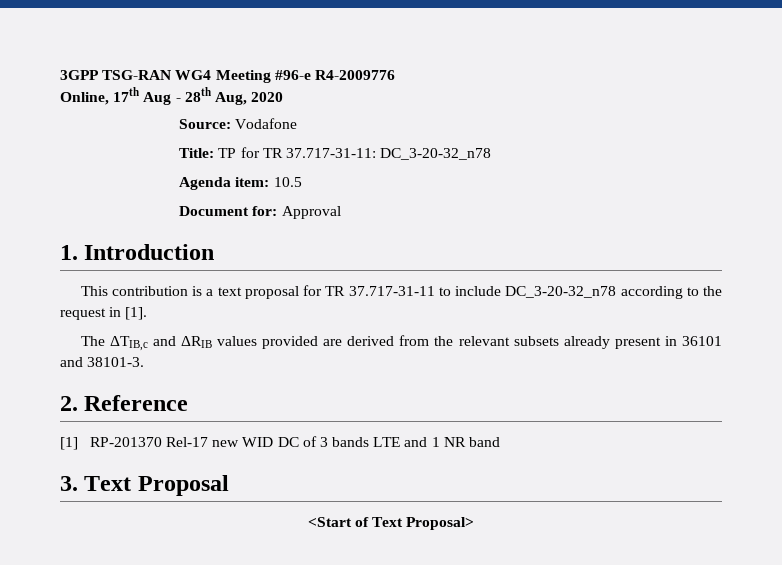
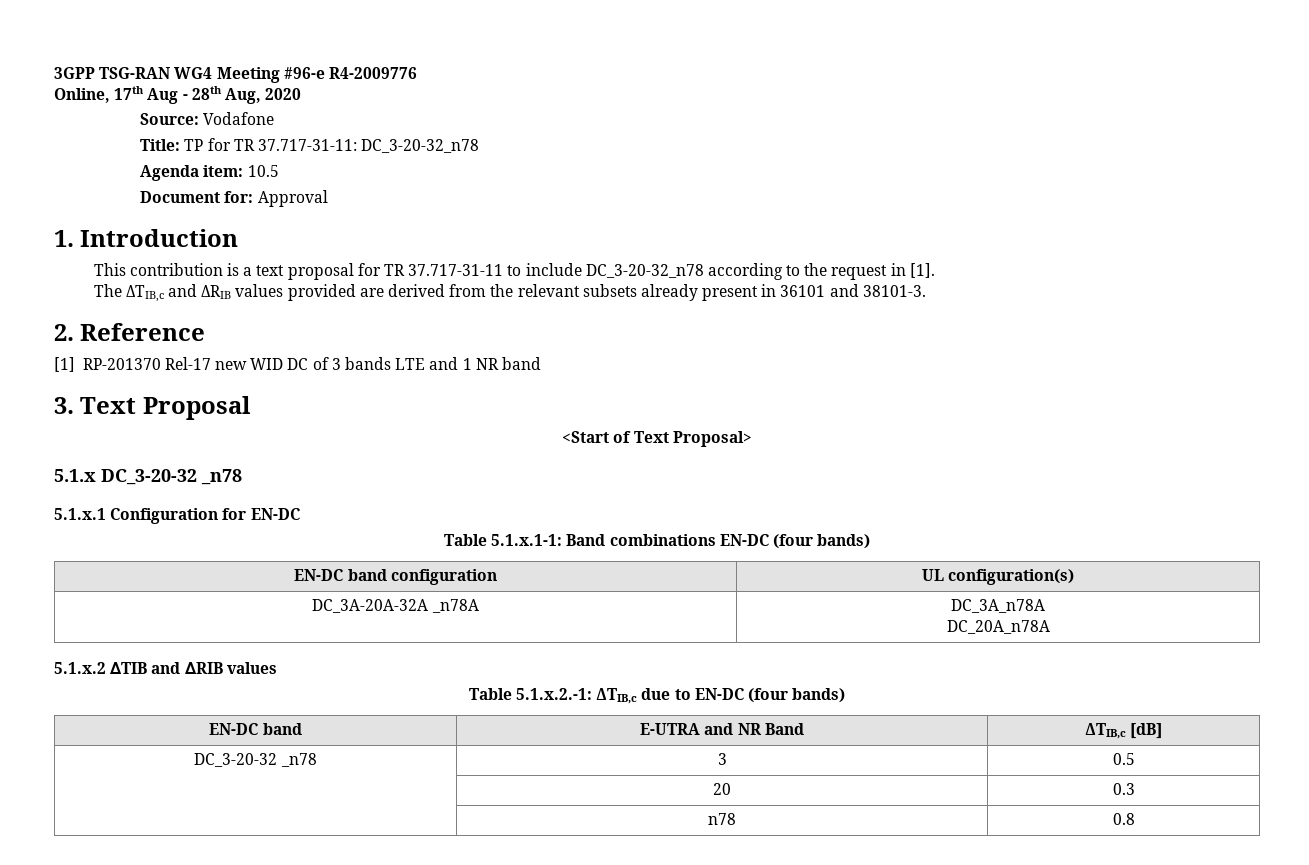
+ 5.1.x DC_3-20-32 _n78
+ 5.1.x.1 Configuration for EN-DC
+ Table 5.1.x.1-1: Band combinations EN-DC (four bands)
+ EN-DC band configuration | UL configuration(s)
+ DC_3A-20A-32A _n78A | DC_3A_n78A
+ DC_20A_n78A
+ 5.1.x.2 ∆TIB and ∆RIB values
+ Table 5.1.x.2.-1: ΔTIB,c due to EN-DC (four bands)
+ EN-DC band | E-UTRA and NR Band | ΔTIB,c [dB]
+ DC_3-20-32 _n78 | 3 | 0.5
+ | 20 | 0.3
+ | n78 | 0.8

